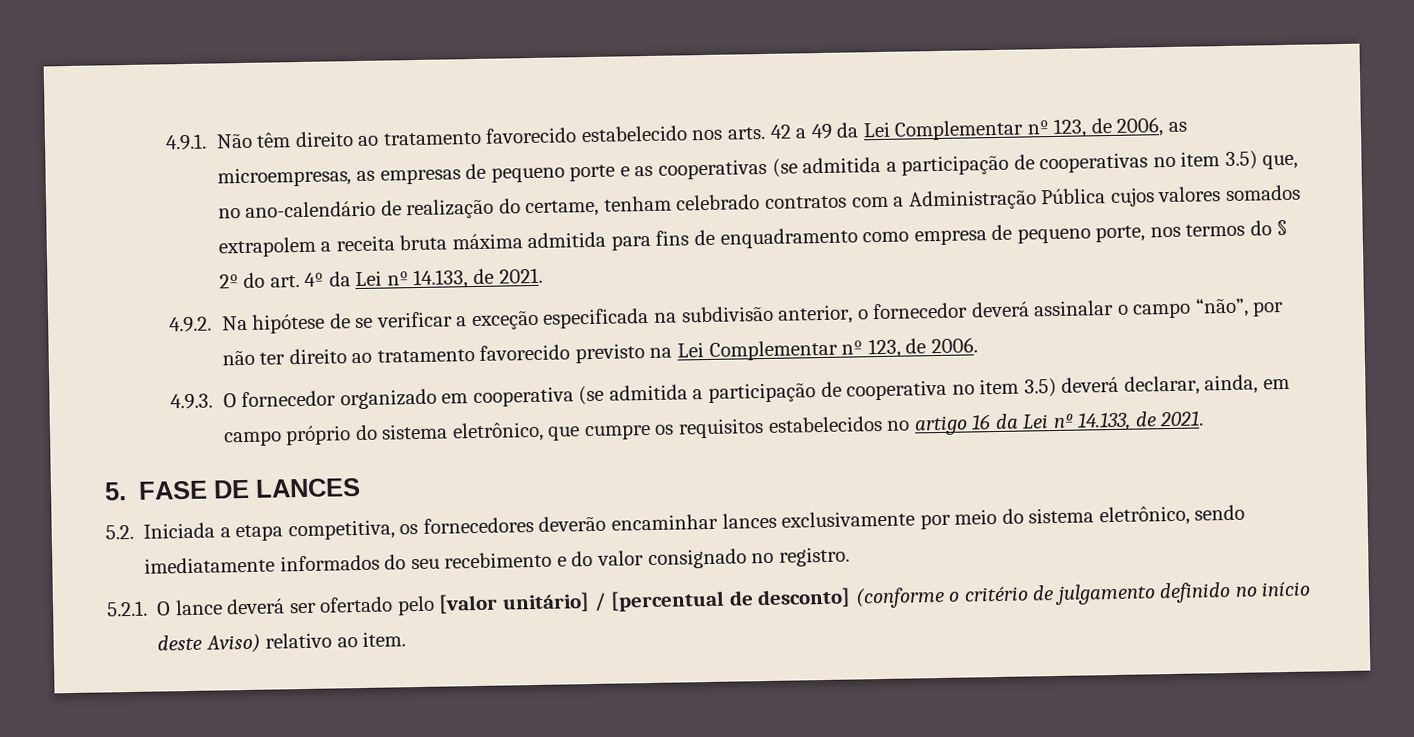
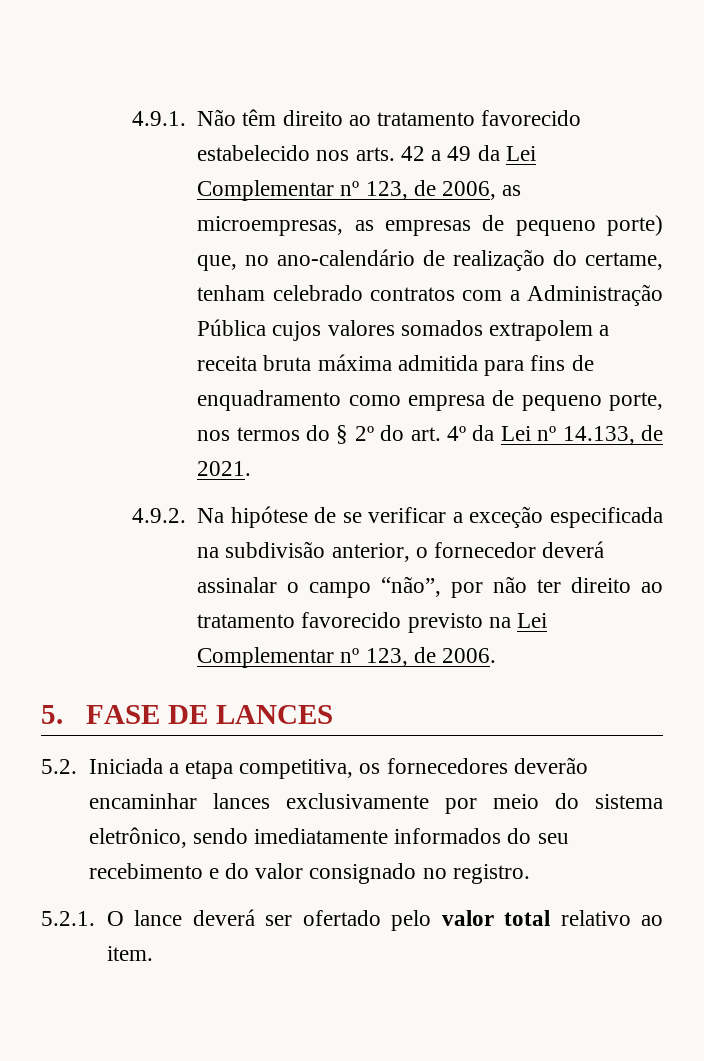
- 4.9.1. Não têm direito ao tratamento favorecido estabelecido nos arts. 42 a 49 da Lei Complementar nº 123, de 2006, as microempresas, as empresas de pequeno porte e as cooperativas (se admitida a participação de cooperativas no item 3.5) que, no ano-calendário de realização do certame, tenham celebrado contratos com a Administração Pública cujos valores somados extrapolem a receita bruta máxima admitida para fins de enquadramento como empresa de pequeno porte, nos termos do § 2º do art. 4º da Lei nº 14.133, de 2021.
+ 4.9.1. Não têm direito ao tratamento favorecido estabelecido nos arts. 42 a 49 da Lei Complementar nº 123, de 2006, as microempresas, as empresas de pequeno porte) que, no ano-calendário de realização do certame, tenham celebrado contratos com a Administração Pública cujos valores somados extrapolem a receita bruta máxima admitida para fins de enquadramento como empresa de pequeno porte, nos termos do § 2º do art. 4º da Lei nº 14.133, de 2021.
- 4.9.3. O fornecedor organizado em cooperativa (se admitida a participação de cooperativa no item 3.5) deverá declarar, ainda, em campo próprio do sistema eletrônico, que cumpre os requisitos estabelecidos no artigo 16 da Lei nº 14.133, de 2021.
- 5.2.1. O lance deverá ser ofertado pelo [valor unitário] / [percentual de desconto] (conforme o critério de julgamento definido no início deste Aviso) relativo ao item.
+ 5.2.1. O lance deverá ser ofertado pelo valor total relativo ao item.

